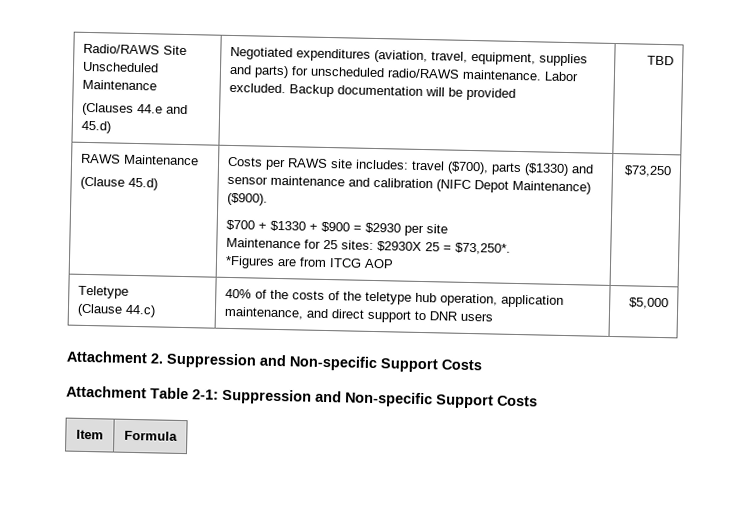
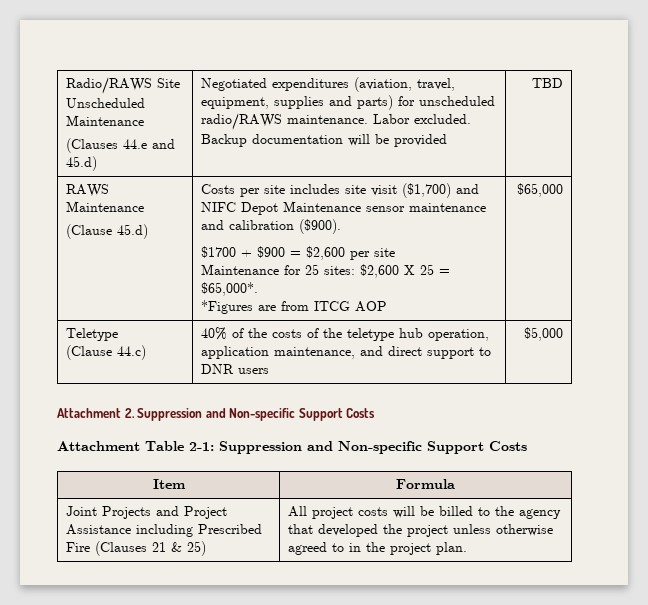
- Costs per RAWS site includes: travel ($700), parts ($1330) and sensor maintenance and calibration (NIFC Depot Maintenance) ($900).
- $700 + $1330 + $900 = $2930 per site
+ Costs per site includes site visit ($1,700) and NIFC Depot Maintenance sensor maintenance and calibration ($900).
+ $1700 + $900 = $2,600 per site
- Maintenance for 25 sites: $2930X 25 = $73,250*.
+ Maintenance for 25 sites: $2,600 X 25 = $65,000*.
- $73,250
+ $65,000
+ Joint Projects and Project Assistance including Prescribed Fire (Clauses 21 & 25) | All project costs will be billed to the agency that developed the project unless otherwise agreed to in the project plan.

